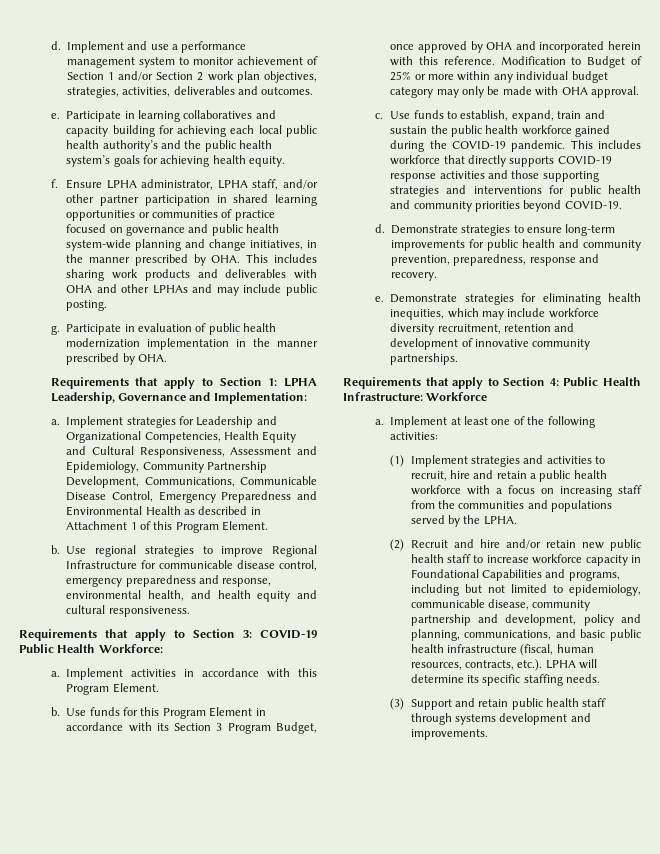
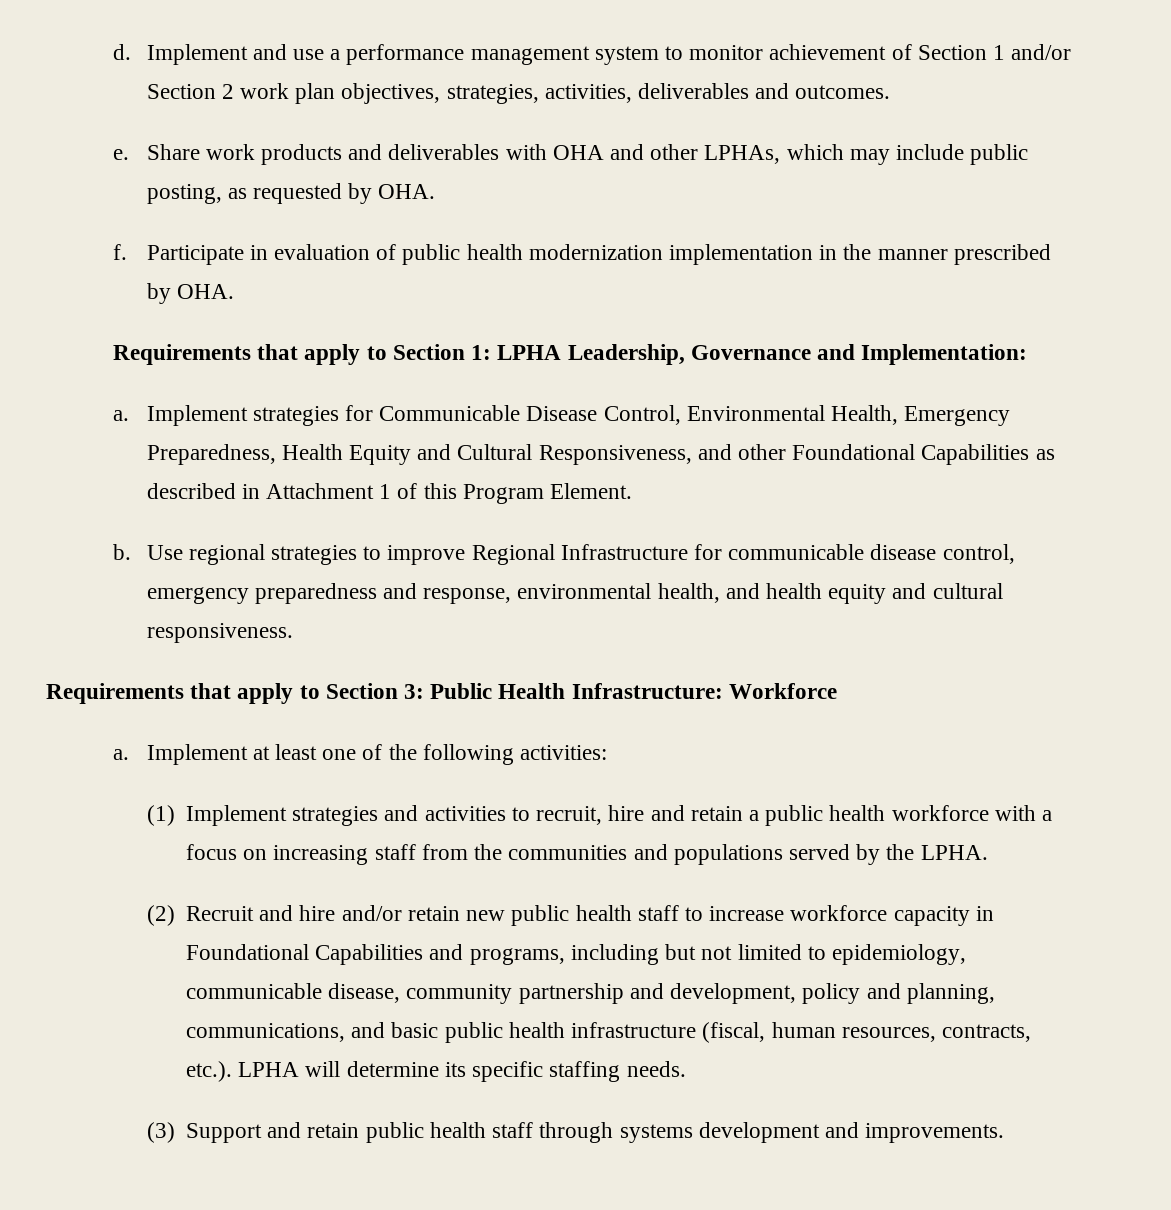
- Participate in learning collaboratives and capacity building for achieving each local public health authority’s and the public health system’s goals for achieving health equity.
- f. Ensure LPHA administrator, LPHA staff, and/or other partner participation in shared learning opportunities or communities of practice focused on governance and public health system-wide planning and change initiatives, in the manner prescribed by OHA. This includes sharing work products and deliverables with OHA and other LPHAs and may include public posting.
- g.
+ Share work products and deliverables with OHA and other LPHAs, which may include public posting, as requested by OHA.
+ f.
- Implement strategies for Leadership and Organizational Competencies, Health Equity and Cultural Responsiveness, Assessment and Epidemiology, Community Partnership Development, Communications, Communicable Disease Control, Emergency Preparedness and Environmental Health as described in Attachment 1 of this Program Element.
+ Implement strategies for Communicable Disease Control, Environmental Health, Emergency Preparedness, Health Equity and Cultural Responsiveness, and other Foundational Capabilities as described in Attachment 1 of this Program Element.
- Requirements that apply to Section 3: COVID-19 Public Health Workforce:
- a. Implement activities in accordance with this Program Element.
- b. Use funds for this Program Element in accordance with its Section 3 Program Budget, once approved by OHA and incorporated herein with this reference. Modification to Budget of 25% or more within any individual budget category may only be made with OHA approval.
- c. Use funds to establish, expand, train and sustain the public health workforce gained during the COVID-19 pandemic. This includes workforce that directly supports COVID-19 response activities and those supporting strategies and interventions for public health and community priorities beyond COVID-19.
- d. Demonstrate strategies to ensure long-term improvements for public health and community prevention, preparedness, response and recovery.
- e. Demonstrate strategies for eliminating health inequities, which may include workforce diversity recruitment, retention and development of innovative community partnerships.
- Requirements that apply to Section 4: Public Health Infrastructure: Workforce
+ Requirements that apply to Section 3: Public Health Infrastructure: Workforce

